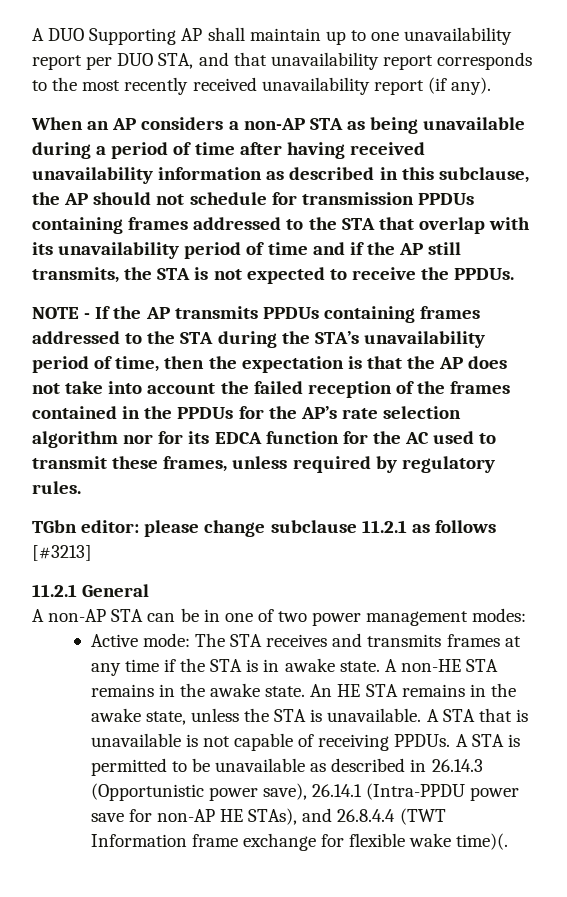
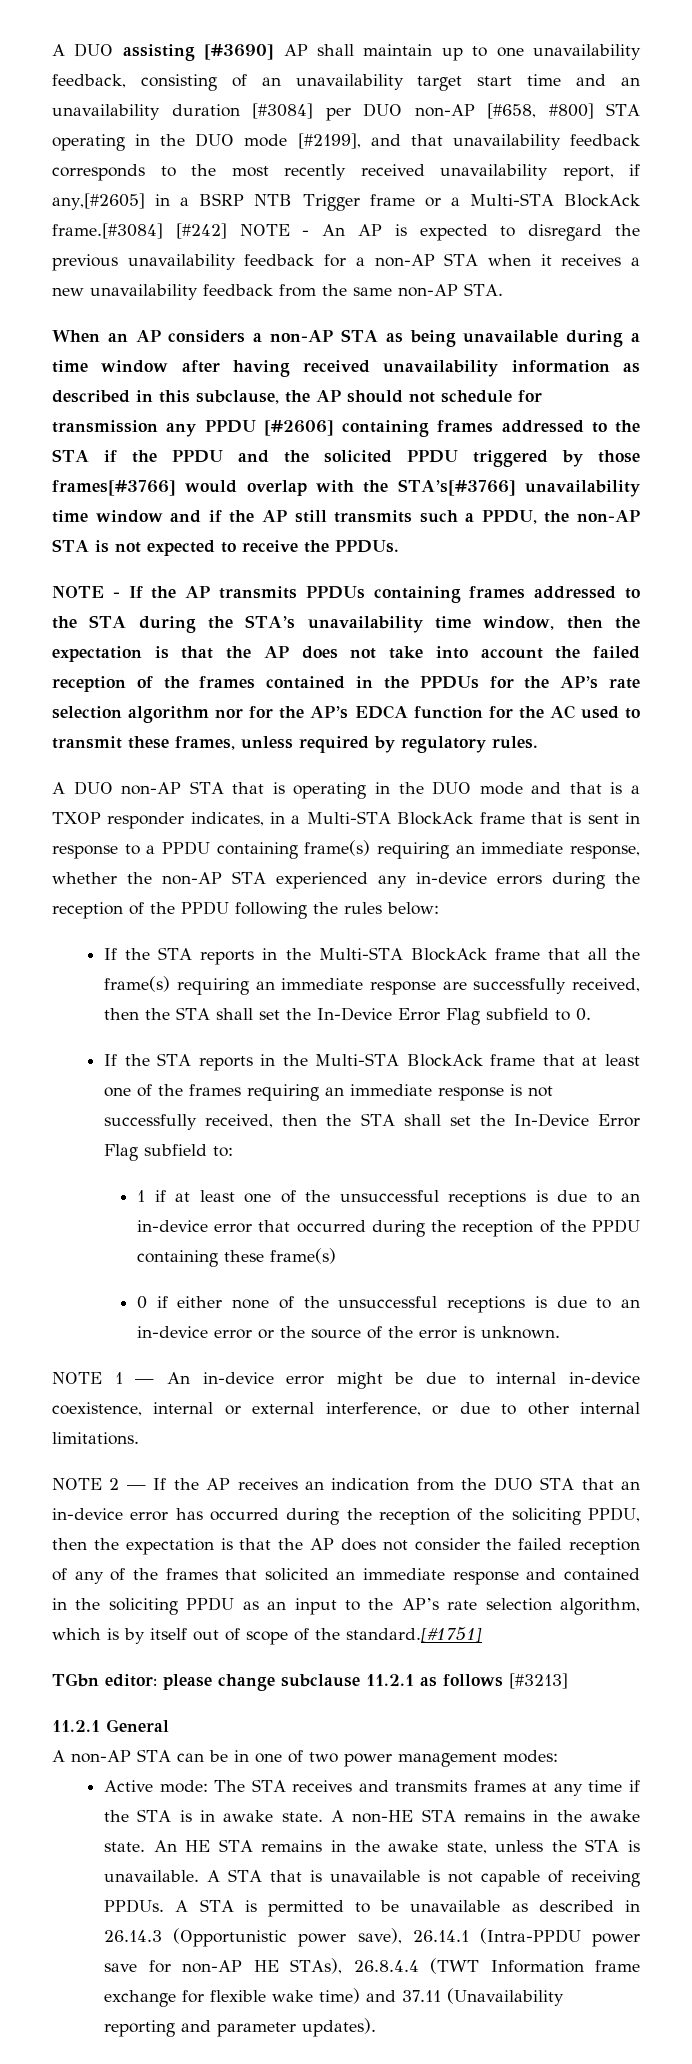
- A DUO Supporting AP shall maintain up to one unavailability report per DUO STA, and that unavailability report corresponds to the most recently received unavailability report (if any).
+ A DUO assisting [#3690] AP shall maintain up to one unavailability feedback, consisting of an unavailability target start time and an unavailability duration [#3084] per DUO non-AP [#658, #800] STA operating in the DUO mode [#2199], and that unavailability feedback corresponds to the most recently received unavailability report, if any,[#2605] in a BSRP NTB Trigger frame or a Multi-STA BlockAck frame.[#3084] [#242] NOTE - An AP is expected to disregard the previous unavailability feedback for a non-AP STA when it receives a new unavailability feedback from the same non-AP STA.
- When an AP considers a non-AP STA as being unavailable during a period of time after having received unavailability information as described in this subclause, the AP should not schedule for transmission PPDUs containing frames addressed to the STA that overlap with its unavailability period of time and if the AP still transmits, the STA is not expected to receive the PPDUs.
+ When an AP considers a non-AP STA as being unavailable during a time window after having received unavailability information as described in this subclause, the AP should not schedule for transmission any PPDU [#2606] containing frames addressed to the STA if the PPDU and the solicited PPDU triggered by those frames[#3766] would overlap with the STA’s[#3766] unavailability time window and if the AP still transmits such a PPDU, the non-AP STA is not expected to receive the PPDUs.
- NOTE - If the AP transmits PPDUs containing frames addressed to the STA during the STA’s unavailability period of time, then the expectation is that the AP does not take into account the failed reception of the frames contained in the PPDUs for the AP’s rate selection algorithm nor for its EDCA function for the AC used to transmit these frames, unless required by regulatory rules.
+ NOTE - If the AP transmits PPDUs containing frames addressed to the STA during the STA’s unavailability time window, then the expectation is that the AP does not take into account the failed reception of the frames contained in the PPDUs for the AP’s rate selection algorithm nor for the AP’s EDCA function for the AC used to transmit these frames, unless required by regulatory rules.
+ A DUO non-AP STA that is operating in the DUO mode and that is a TXOP responder indicates, in a Multi-STA BlockAck frame that is sent in response to a PPDU containing frame(s) requiring an immediate response, whether the non-AP STA experienced any in-device errors during the reception of the PPDU following the rules below:
+ If the STA reports in the Multi-STA BlockAck frame that all the frame(s) requiring an immediate response are successfully received, then the STA shall set the In-Device Error Flag subfield to 0.
+ If the STA reports in the Multi-STA BlockAck frame that at least one of the frames requiring an immediate response is not successfully received, then the STA shall set the In-Device Error Flag subfield to:
+ 1 if at least one of the unsuccessful receptions is due to an in-device error that occurred during the reception of the PPDU containing these frame(s)
+ 0 if either none of the unsuccessful receptions is due to an in-device error or the source of the error is unknown.
+ NOTE 1 — An in-device error might be due to internal in-device coexistence, internal or external interference, or due to other internal limitations.
+ NOTE 2 — If the AP receives an indication from the DUO STA that an in-device error has occurred during the reception of the soliciting PPDU, then the expectation is that the AP does not consider the failed reception of any of the frames that solicited an immediate response and contained in the soliciting PPDU as an input to the AP’s rate selection algorithm, which is by itself out of scope of the standard.[#1751]
- A STA is permitted to be unavailable as described in 26.14.3 (Opportunistic power save), 26.14.1 (Intra-PPDU power save for non-AP HE STAs), and 26.8.4.4 (TWT Information frame exchange for flexible wake time)(.
+ A STA is permitted to be unavailable as described in 26.14.3 (Opportunistic power save), 26.14.1 (Intra-PPDU power save for non-AP HE STAs), 26.8.4.4 (TWT Information frame exchange for flexible wake time) and 37.11 (Unavailability reporting and parameter updates).

